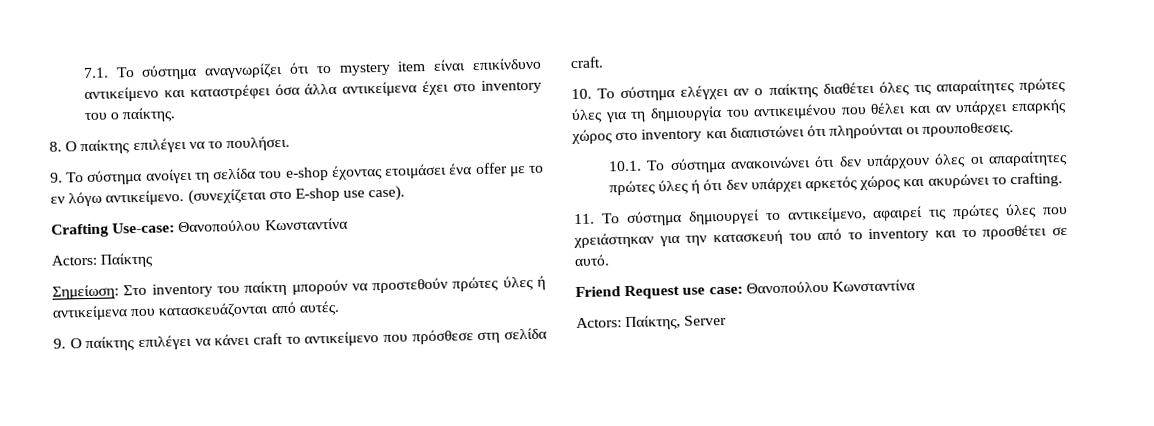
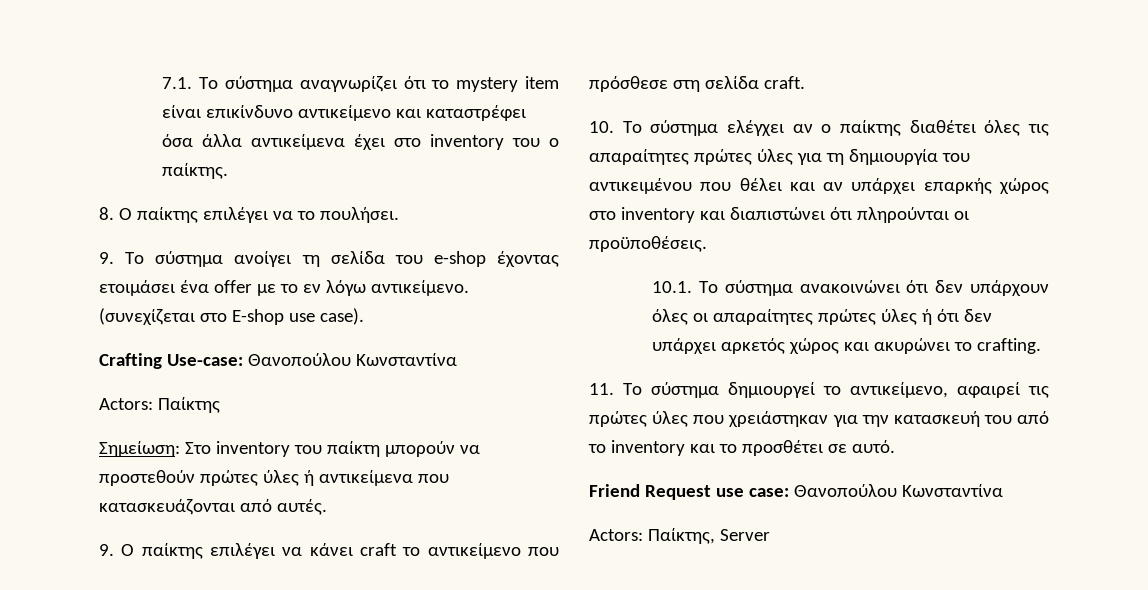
- 10. Το σύστημα ελέγχει αν ο παίκτης διαθέτει όλες τις απαραίτητες πρώτες ύλες για τη δημιουργία του αντικειμένου που θέλει και αν υπάρχει επαρκής χώρος στο inventory και διαπιστώνει ότι πληρούνται οι προυποθεσεις.
+ 10. Το σύστημα ελέγχει αν ο παίκτης διαθέτει όλες τις απαραίτητες πρώτες ύλες για τη δημιουργία του αντικειμένου που θέλει και αν υπάρχει επαρκής χώρος στο inventory και διαπιστώνει ότι πληρούνται οι προϋποθέσεις.

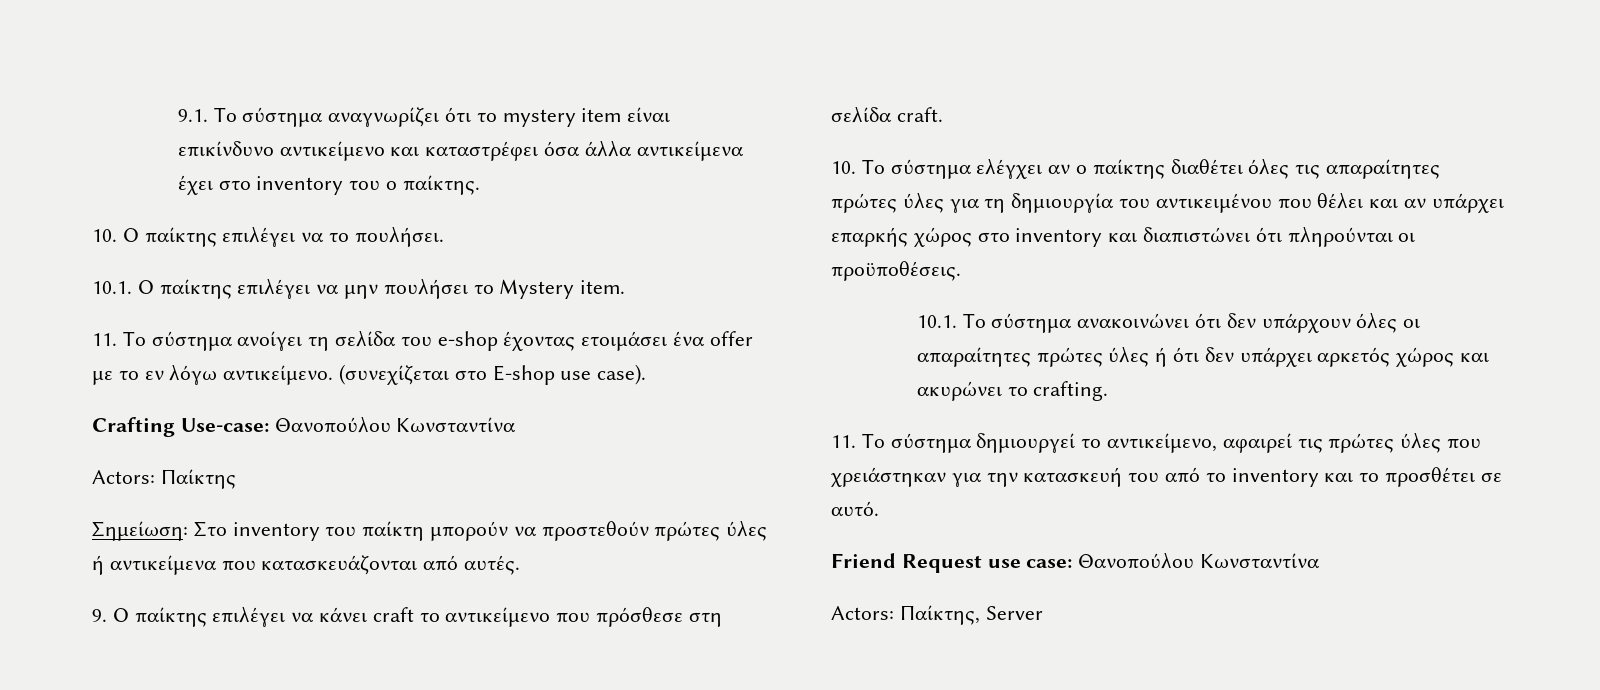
- 7.1. Το σύστημα αναγνωρίζει ότι το mystery item είναι επικίνδυνο αντικείμενο και καταστρέφει όσα άλλα αντικείμενα έχει στο inventory του ο παίκτης.
+ 9.1. Το σύστημα αναγνωρίζει ότι το mystery item είναι επικίνδυνο αντικείμενο και καταστρέφει όσα άλλα αντικείμενα έχει στο inventory του ο παίκτης.
- 8. Ο παίκτης επιλέγει να το πουλήσει.
+ 10. Ο παίκτης επιλέγει να το πουλήσει.
- 9. Το σύστημα ανοίγει τη σελίδα του e-shop έχοντας ετοιμάσει ένα offer με το εν λόγω αντικείμενο.
+ 10.1. Ο παίκτης επιλέγει να μην πουλήσει το Mystery item.
+ 11. Το σύστημα ανοίγει τη σελίδα του e-shop έχοντας ετοιμάσει ένα offer με το εν λόγω αντικείμενο.

